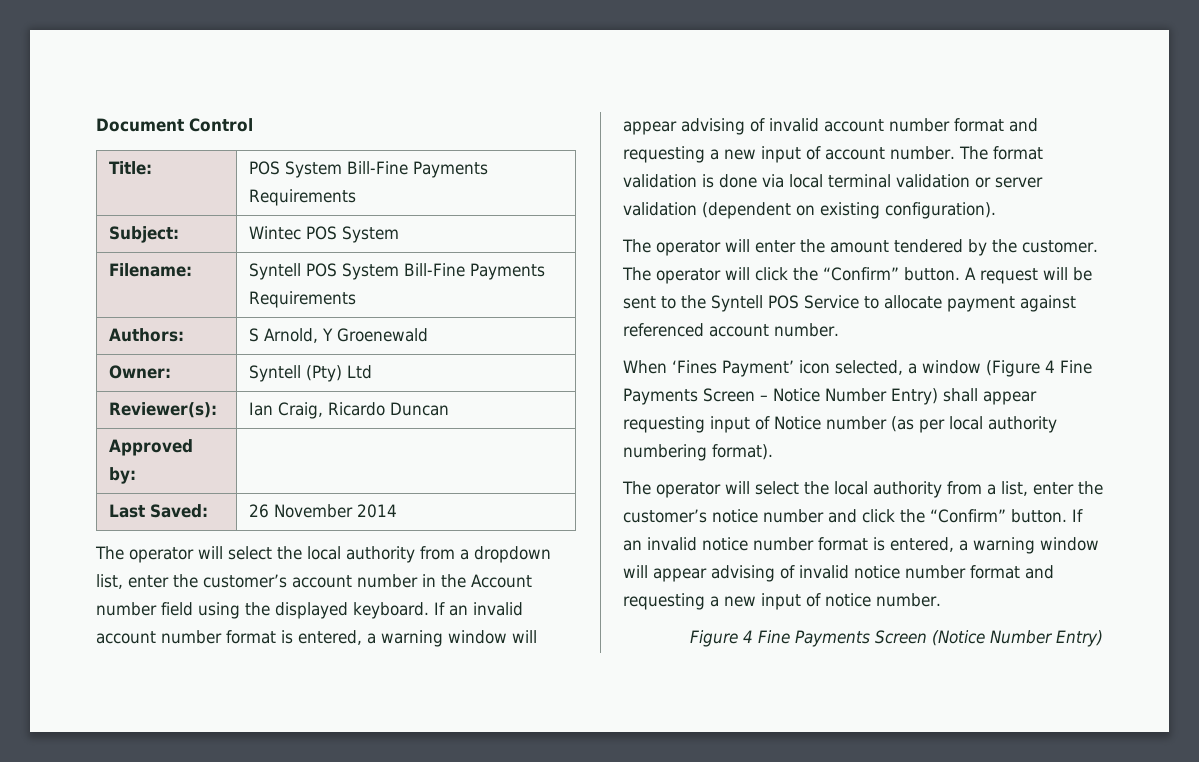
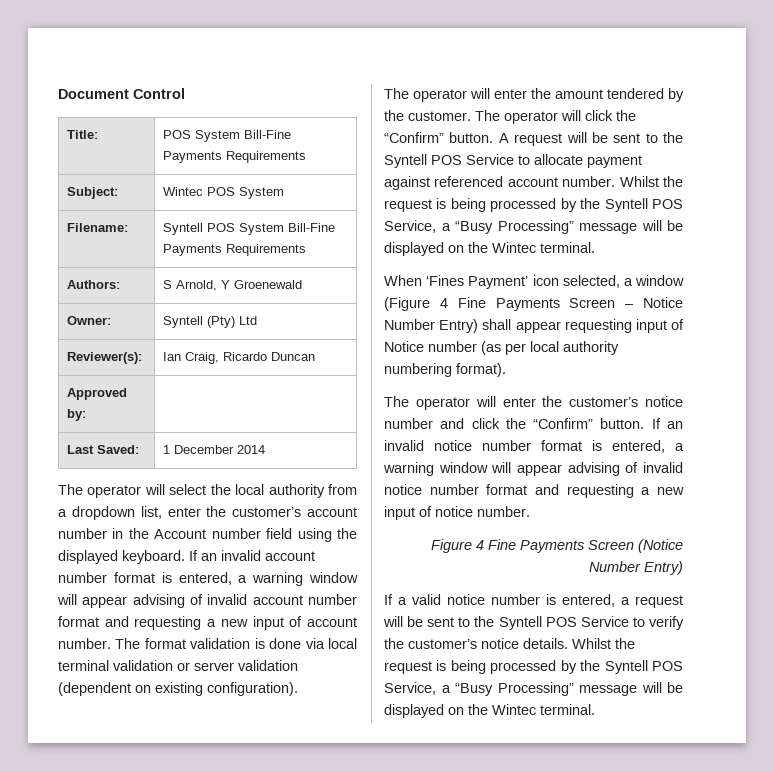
- Last Saved: | 26 November 2014
+ Last Saved: | 1 December 2014
- A request will be sent to the Syntell POS Service to allocate payment against referenced account number.
+ A request will be sent to the Syntell POS Service to allocate payment against referenced account number. Whilst the request is being processed by the Syntell POS Service, a “Busy Processing” message will be displayed on the Wintec terminal.
- The operator will select the local authority from a list, enter the customer’s notice number and click the “Confirm” button.
+ The operator will enter the customer’s notice number and click the “Confirm” button.
+ If a valid notice number is entered, a request will be sent to the Syntell POS Service to verify the customer’s notice details. Whilst the request is being processed by the Syntell POS Service, a “Busy Processing” message will be displayed on the Wintec terminal.

